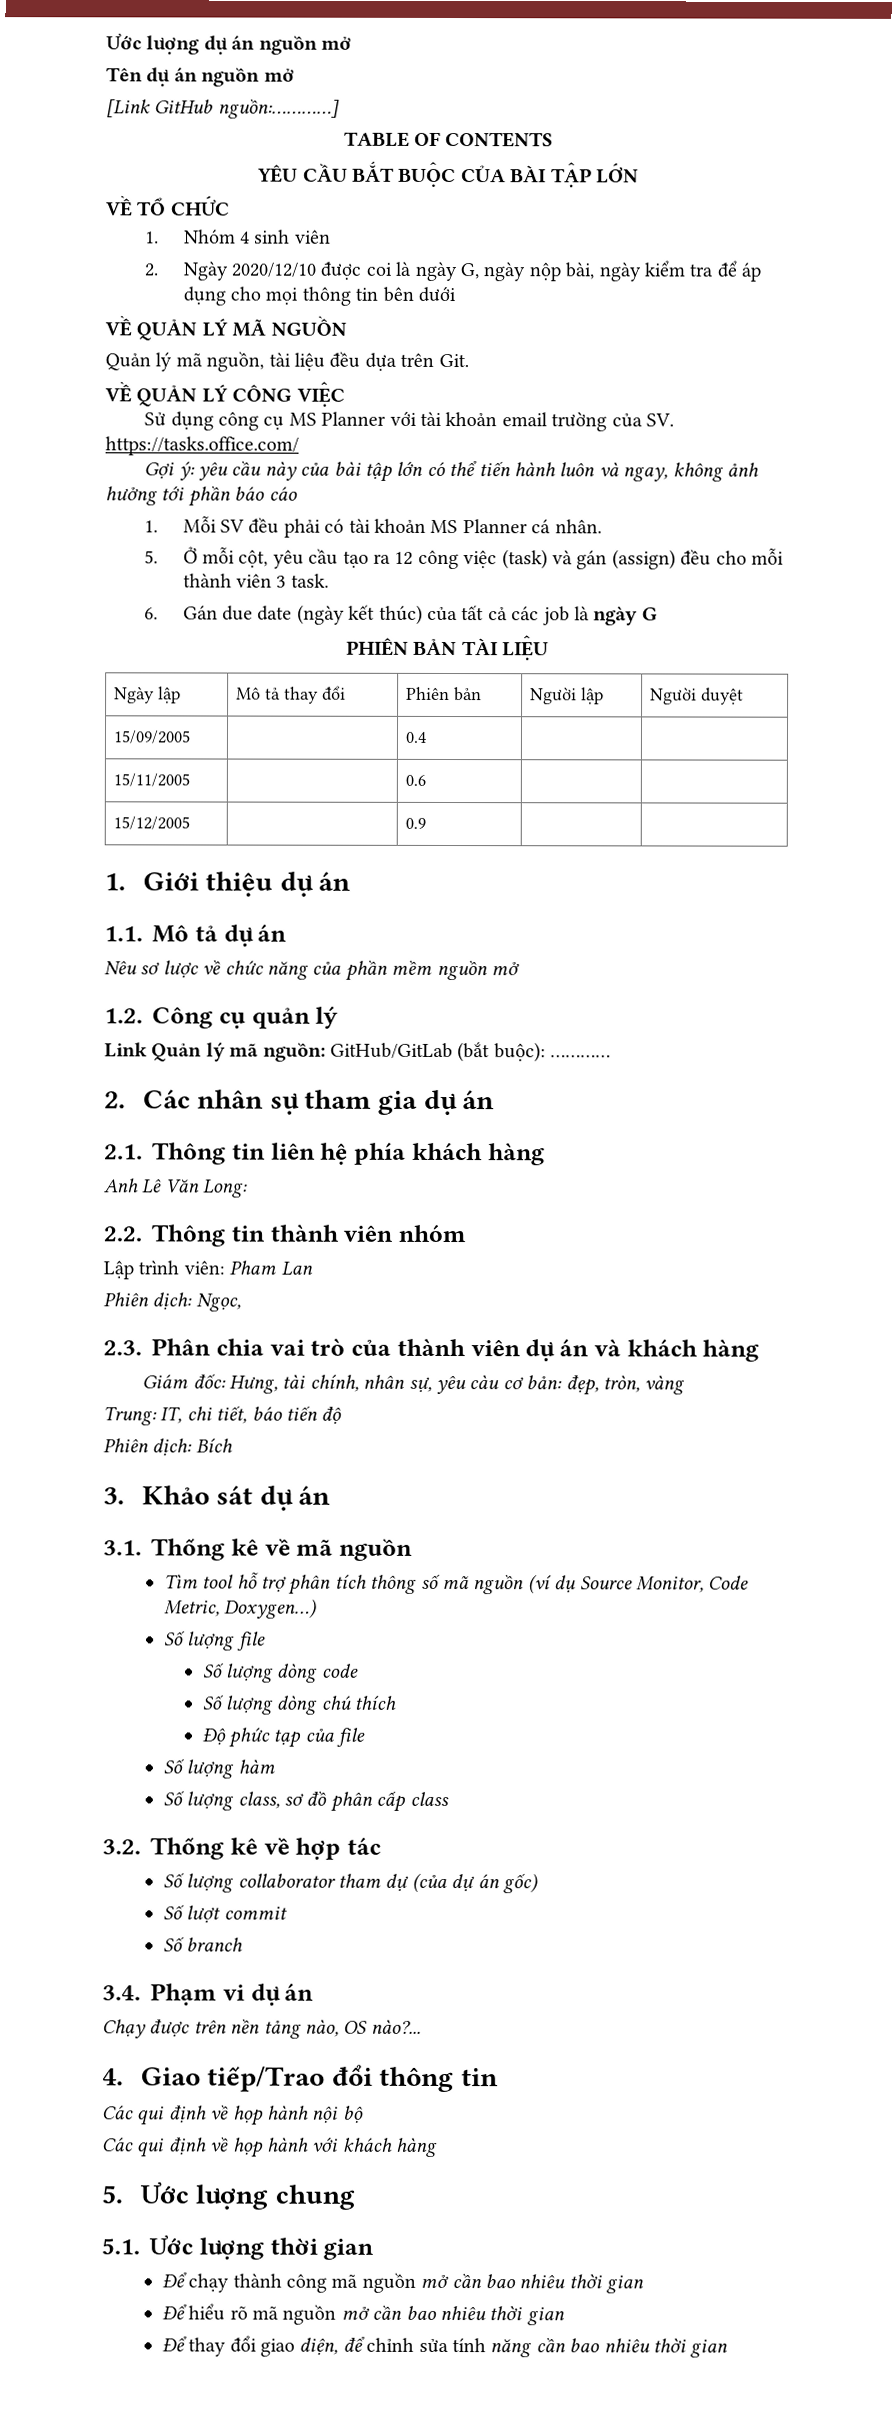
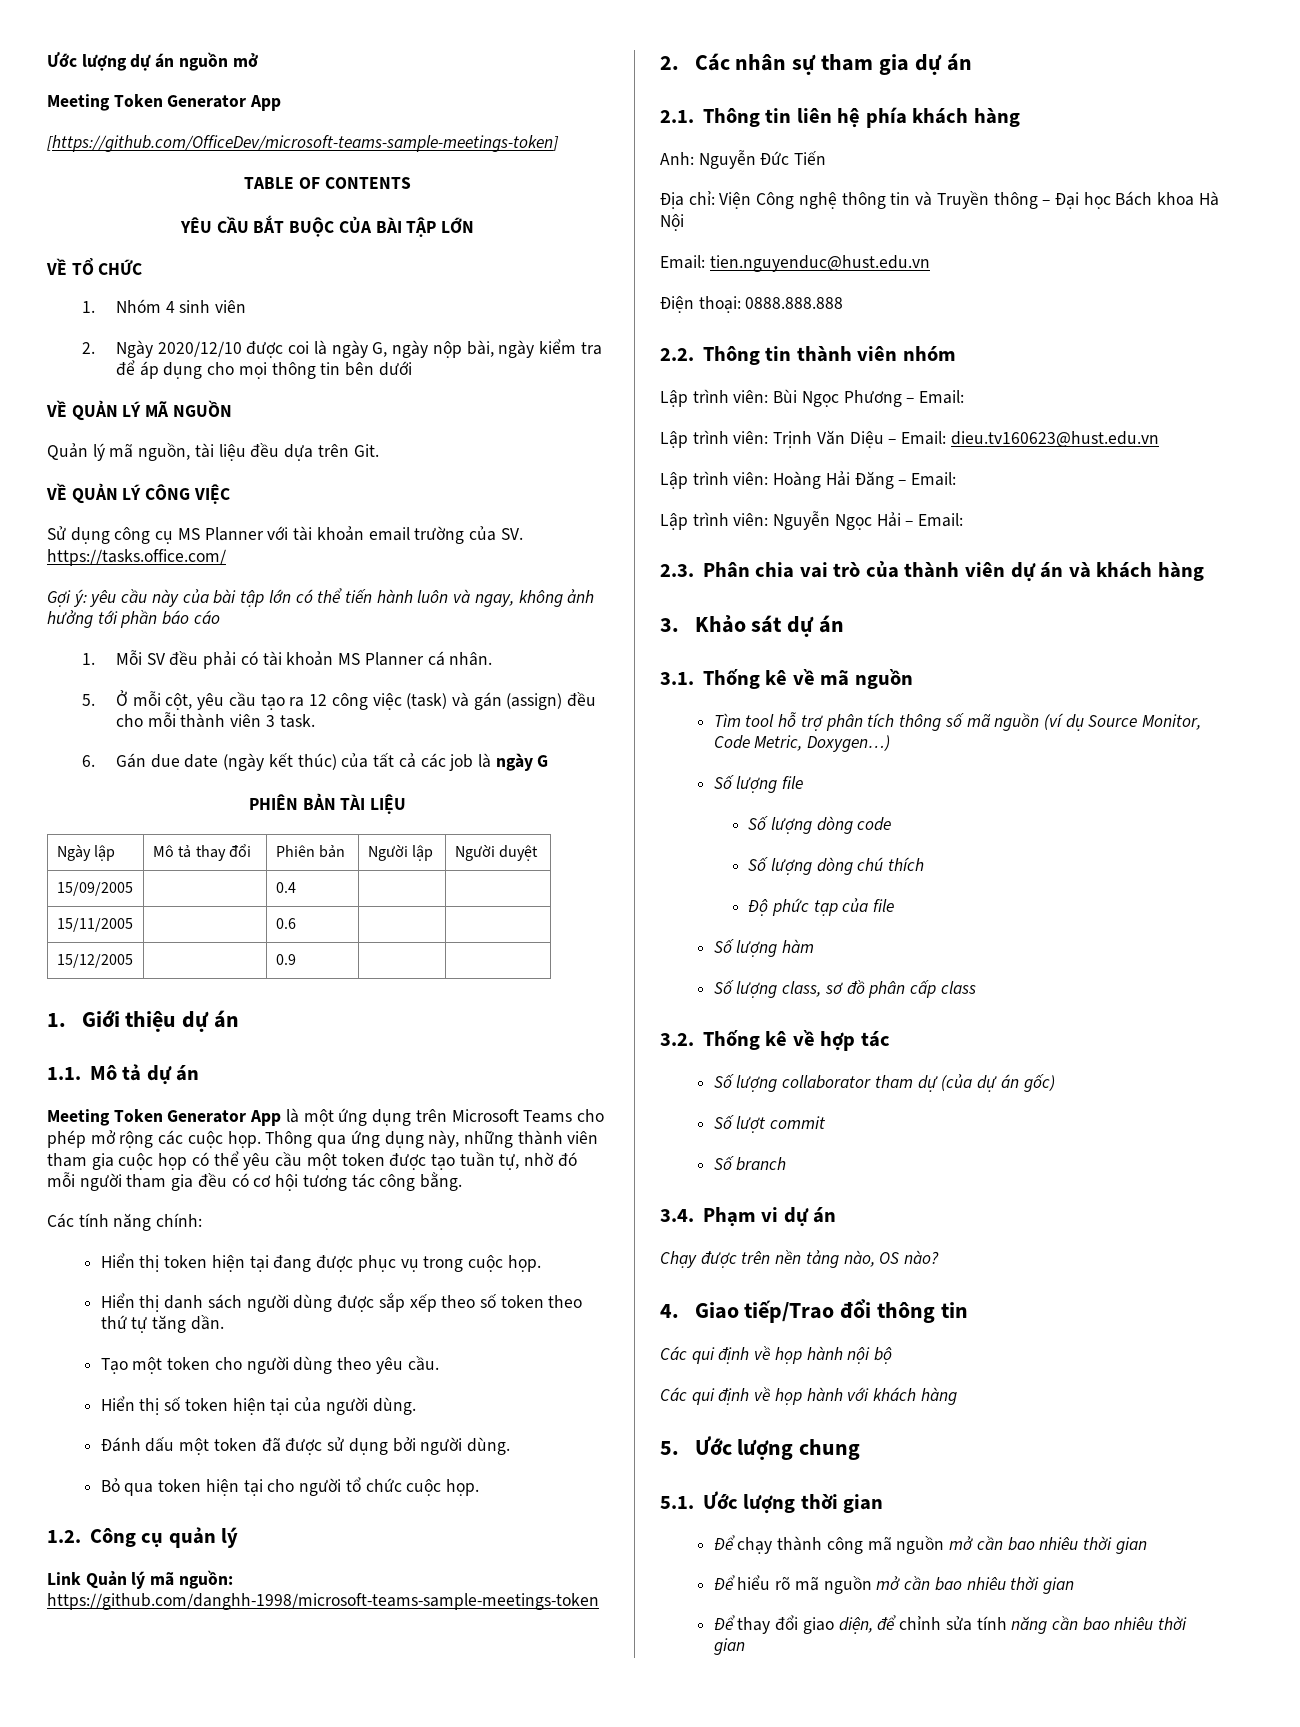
  Ước lượng dự án nguồn mở
- Tên dự án nguồn mở
- [Link GitHub nguồn:…………]
+ Meeting Token Generator App
+ [https://github.com/OfficeDev/microsoft-teams-sample-meetings-token]
- Nêu sơ lược về chức năng của phần mềm nguồn mở
+ Meeting Token Generator App là một ứng dụng trên Microsoft Teams cho phép mở rộng các cuộc họp. Thông qua ứng dụng này, những thành viên tham gia cuộc họp có thể yêu cầu một token được tạo tuần tự, nhờ đó mỗi người tham gia đều có cơ hội tương tác công bằng.
+ Các tính năng chính:
+ Hiển thị token hiện tại đang được phục vụ trong cuộc họp.
+ Hiển thị danh sách người dùng được sắp xếp theo số token theo thứ tự tăng dần.
+ Tạo một token cho người dùng theo yêu cầu.
+ Hiển thị số token hiện tại của người dùng.
+ Đánh dấu một token đã được sử dụng bởi người dùng.
+ Bỏ qua token hiện tại cho người tổ chức cuộc họp.
- Link Quản lý mã nguồn: GitHub/GitLab (bắt buộc): …………
+ Link Quản lý mã nguồn: https://github.com/danghh-1998/microsoft-teams-sample-meetings-token
- Anh Lê Văn Long:
+ Anh: Nguyễn Đức Tiến
+ Địa chỉ: Viện Công nghệ thông tin và Truyền thông – Đại học Bách khoa Hà Nội
+ Email: tien.nguyenduc@hust.edu.vn
+ Điện thoại: 0888.888.888
- Lập trình viên: Pham Lan
- Phiên dịch: Ngọc,
+ Lập trình viên: Bùi Ngọc Phương – Email:
+ Lập trình viên: Trịnh Văn Diệu – Email: dieu.tv160623@hust.edu.vn
+ Lập trình viên: Hoàng Hải Đăng – Email:
+ Lập trình viên: Nguyễn Ngọc Hải – Email:
- Giám đốc: Hưng, tài chính, nhân sự, yêu càu cơ bản: đẹp, tròn, vàng
- Trung: IT, chi tiết, báo tiến độ
- Phiên dịch: Bích
- Chạy được trên nền tảng nào, OS nào?...
+ Chạy được trên nền tảng nào, OS nào?

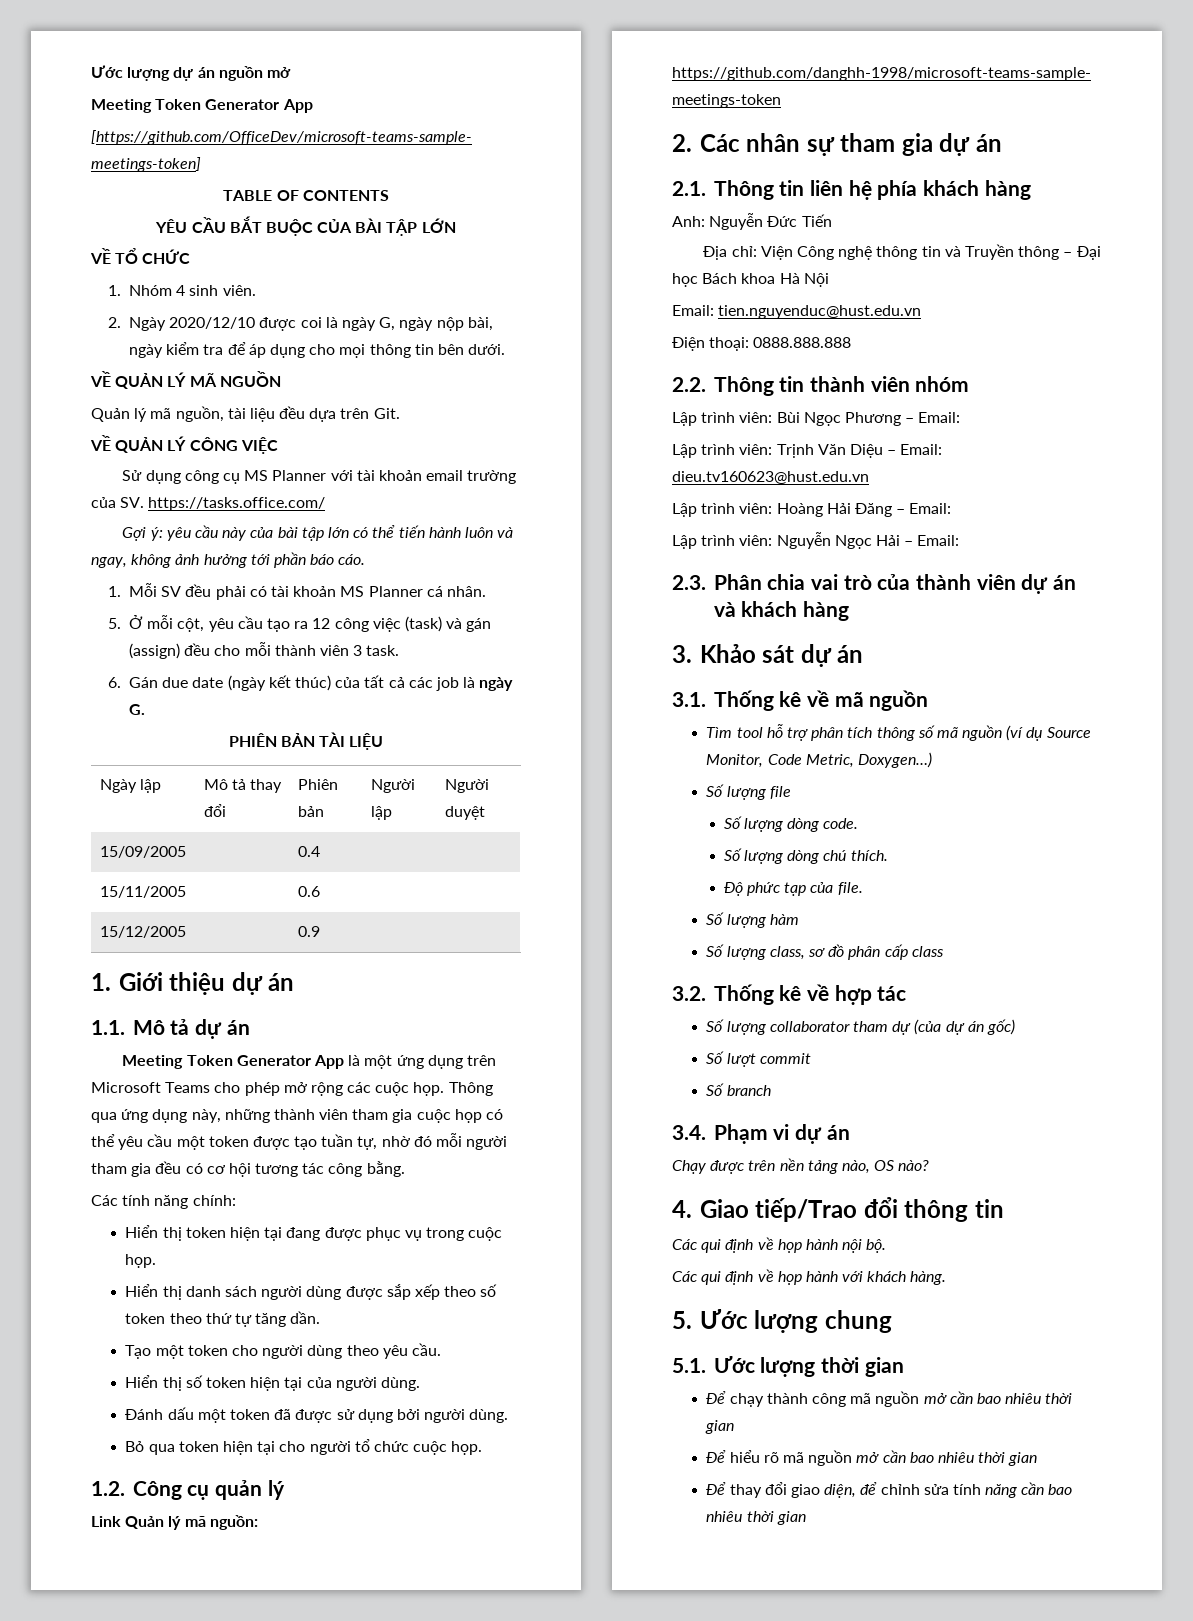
- 1. Nhóm 4 sinh viên
+ 1. Nhóm 4 sinh viên.
- 2. Ngày 2020/12/10 được coi là ngày G, ngày nộp bài, ngày kiểm tra để áp dụng cho mọi thông tin bên dưới
+ 2. Ngày 2020/12/10 được coi là ngày G, ngày nộp bài, ngày kiểm tra để áp dụng cho mọi thông tin bên dưới.
- Gợi ý: yêu cầu này của bài tập lớn có thể tiến hành luôn và ngay, không ảnh hưởng tới phần báo cáo
+ Gợi ý: yêu cầu này của bài tập lớn có thể tiến hành luôn và ngay, không ảnh hưởng tới phần báo cáo.
- 6. Gán due date (ngày kết thúc) của tất cả các job là ngày G
+ 6. Gán due date (ngày kết thúc) của tất cả các job là ngày G.
- Số lượng dòng code
+ Số lượng dòng code.
- Số lượng dòng chú thích
+ Số lượng dòng chú thích.
- Độ phức tạp của file
+ Độ phức tạp của file.
- Các qui định về họp hành nội bộ
+ Các qui định về họp hành nội bộ.
- Các qui định về họp hành với khách hàng
+ Các qui định về họp hành với khách hàng.

